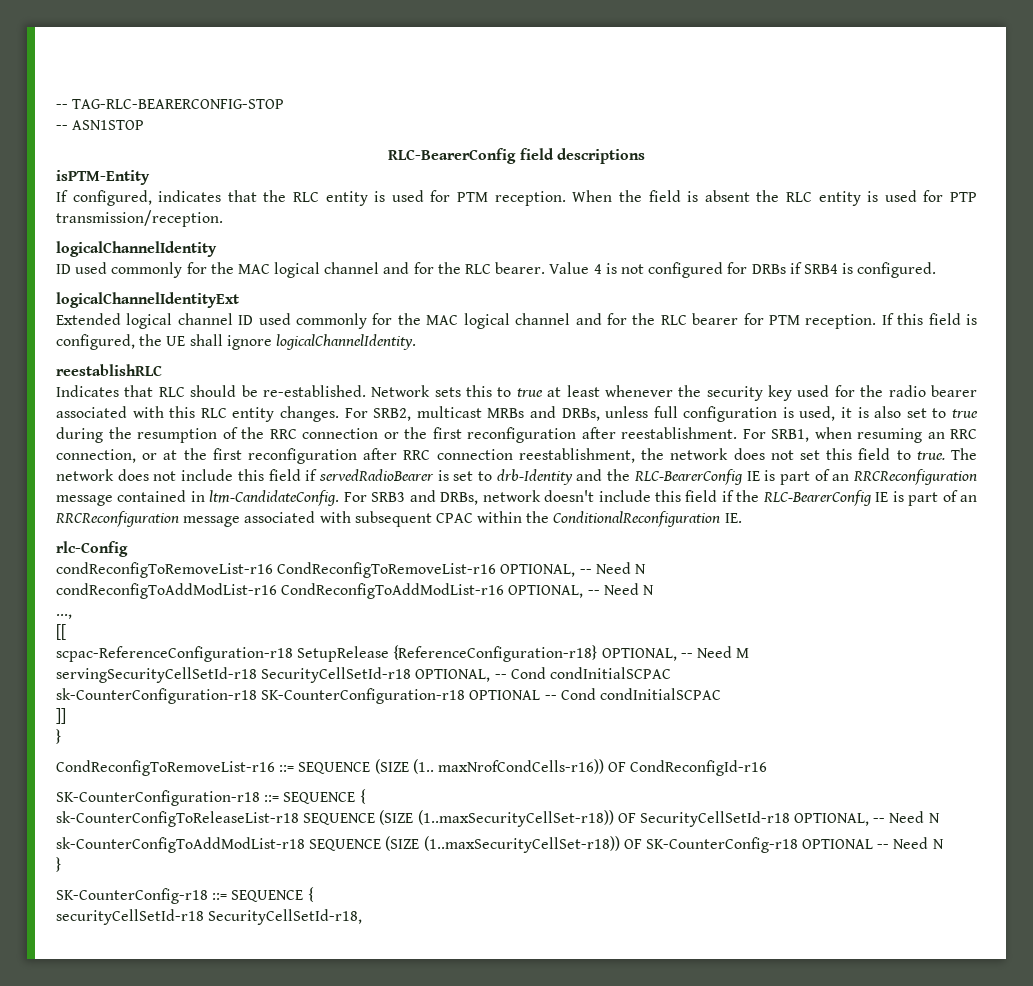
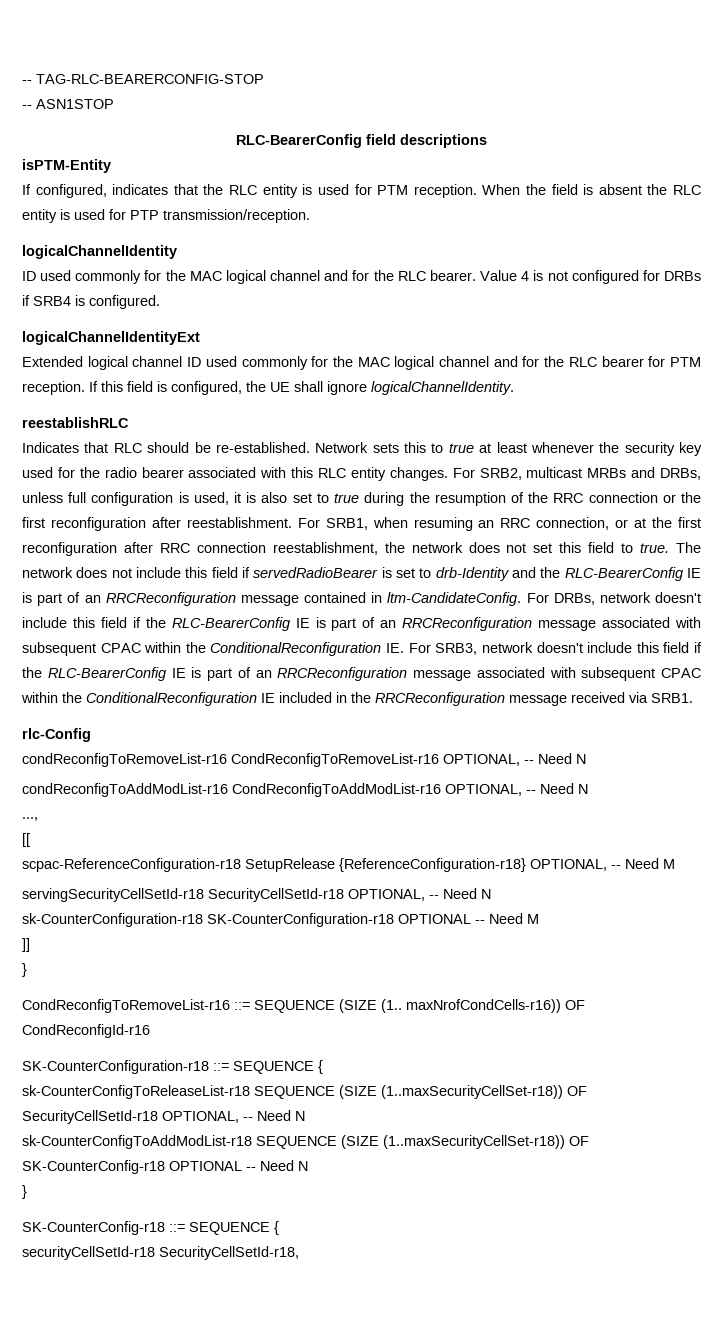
- For SRB3 and DRBs, network doesn't include this field if the RLC-BearerConfig IE is part of an RRCReconfiguration message associated with subsequent CPAC within the ConditionalReconfiguration IE.
+ For DRBs, network doesn't include this field if the RLC-BearerConfig IE is part of an RRCReconfiguration message associated with subsequent CPAC within the ConditionalReconfiguration IE. For SRB3, network doesn't include this field if the RLC-BearerConfig IE is part of an RRCReconfiguration message associated with subsequent CPAC within the ConditionalReconfiguration IE included in the RRCReconfiguration message received via SRB1.
- servingSecurityCellSetId-r18 SecurityCellSetId-r18 OPTIONAL, -- Cond condInitialSCPAC
+ servingSecurityCellSetId-r18 SecurityCellSetId-r18 OPTIONAL, -- Need N
- sk-CounterConfiguration-r18 SK-CounterConfiguration-r18 OPTIONAL -- Cond condInitialSCPAC
+ sk-CounterConfiguration-r18 SK-CounterConfiguration-r18 OPTIONAL -- Need M

